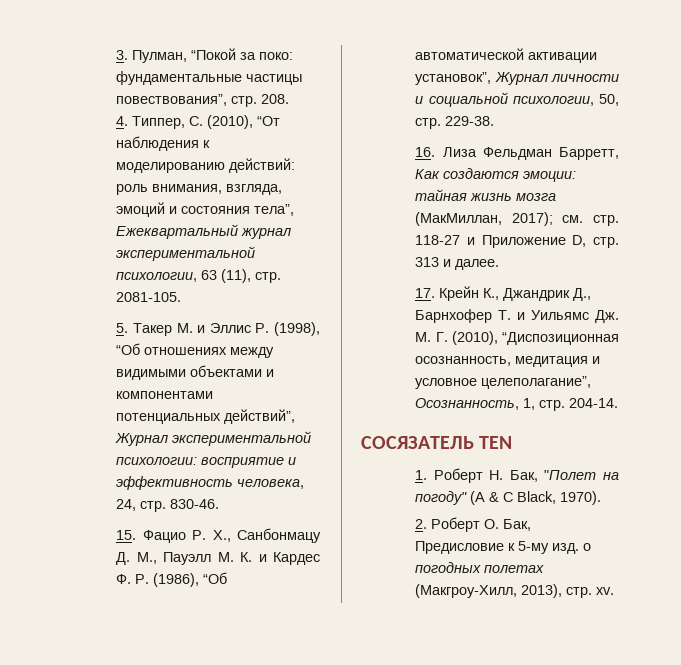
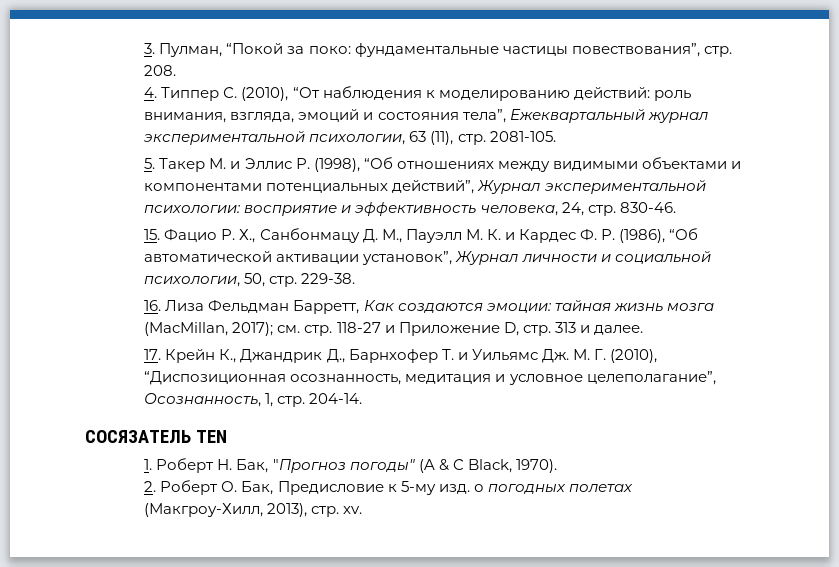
- 4. Типпер, С. (2010), “От наблюдения к моделированию действий: роль внимания, взгляда, эмоций и состояния тела”, Ежеквартальный журнал экспериментальной психологии, 63 (11), стр. 2081-105.
+ 4. Типпер С. (2010), “От наблюдения к моделированию действий: роль внимания, взгляда, эмоций и состояния тела”, Ежеквартальный журнал экспериментальной психологии, 63 (11), стр. 2081-105.
- 16. Лиза Фельдман Барретт, Как создаются эмоции: тайная жизнь мозга (МакМиллан, 2017); см. стр. 118-27 и Приложение D, стр. 313 и далее.
+ 16. Лиза Фельдман Барретт, Как создаются эмоции: тайная жизнь мозга (MacMillan, 2017); см. стр. 118-27 и Приложение D, стр. 313 и далее.
- 1. Роберт Н. Бак, "Полет на погоду" (A & C Black, 1970).
+ 1. Роберт Н. Бак, "Прогноз погоды" (A & C Black, 1970).

